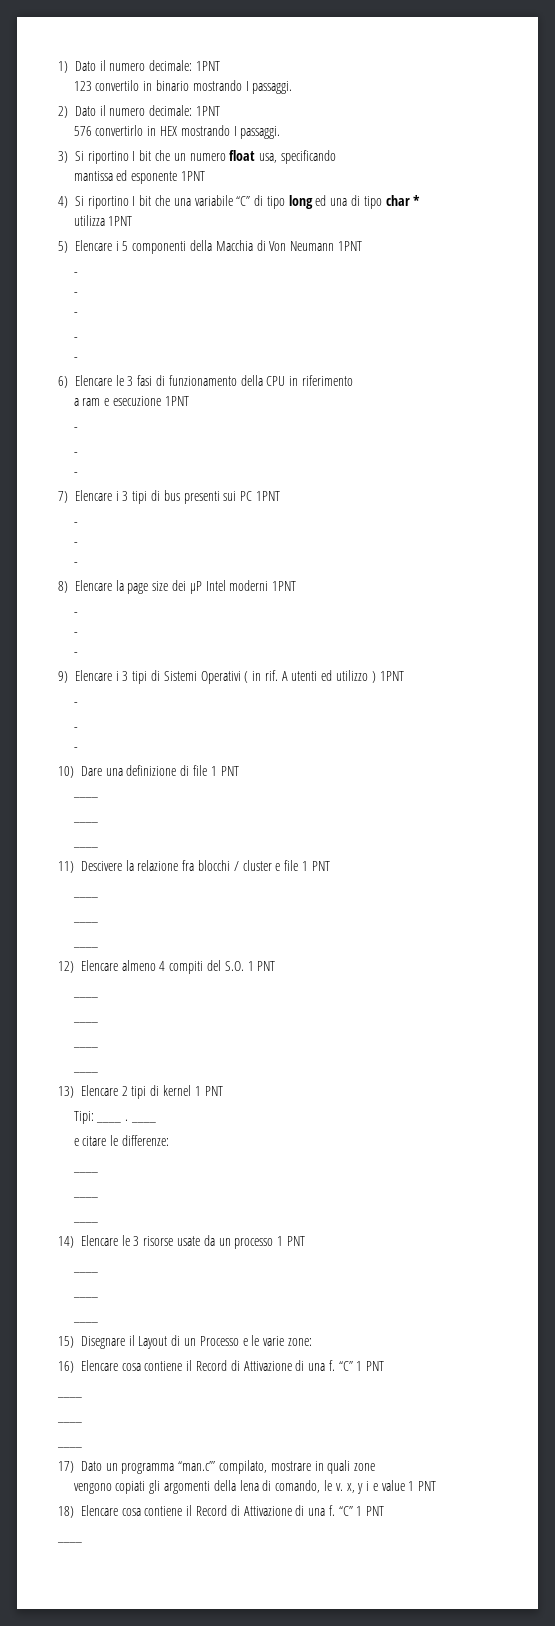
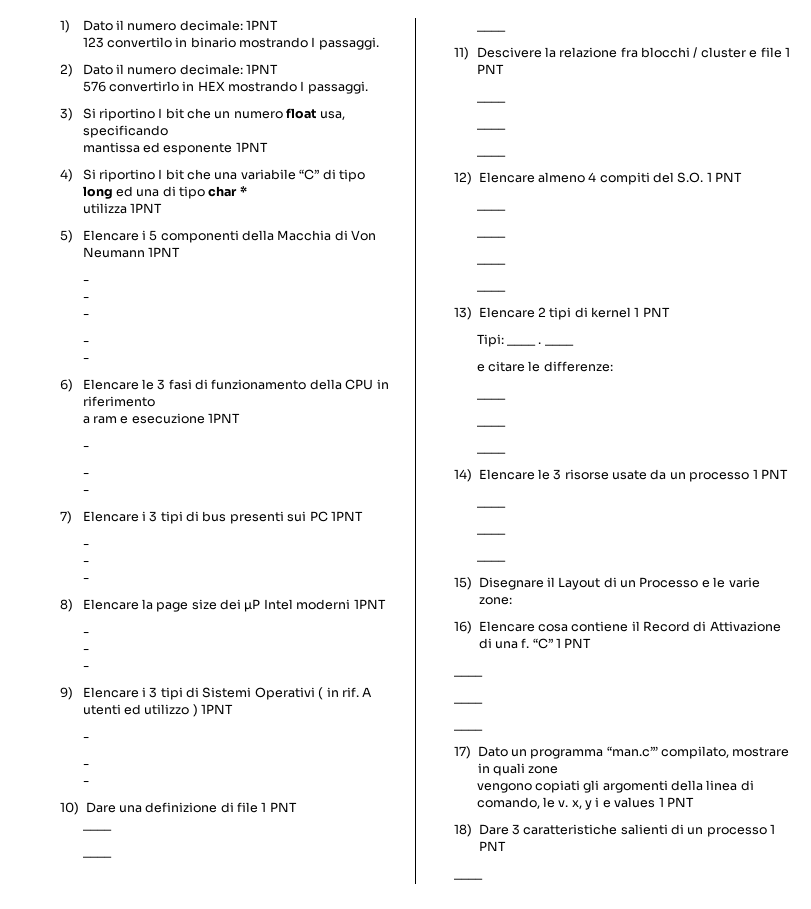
- vengono copiati gli argomenti della lena di comando, le v. x, y i e value 1 PNT
+ vengono copiati gli argomenti della linea di comando, le v. x, y i e values 1 PNT
- 18) Elencare cosa contiene il Record di Attivazione di una f. “C” 1 PNT
+ 18) Dare 3 caratteristiche salienti di un processo 1 PNT

